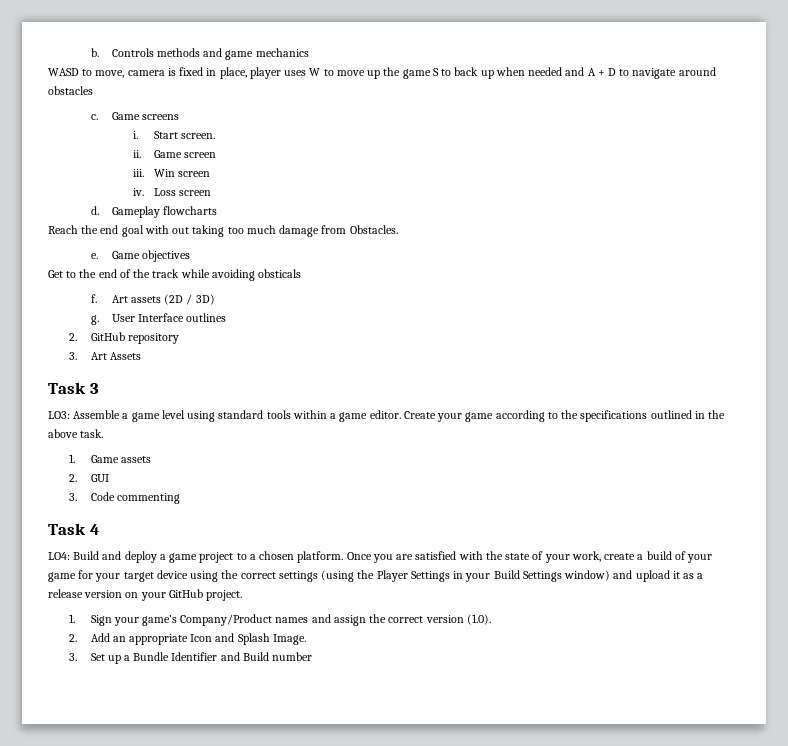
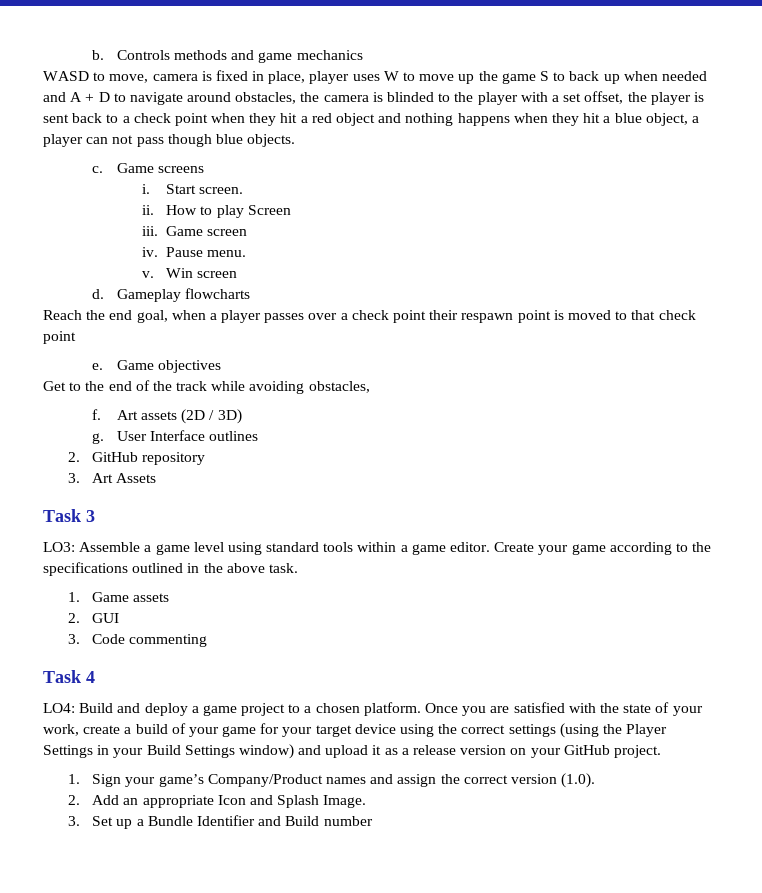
- WASD to move, camera is fixed in place, player uses W to move up the game S to back up when needed and A + D to navigate around obstacles
+ WASD to move, camera is fixed in place, player uses W to move up the game S to back up when needed and A + D to navigate around obstacles, the camera is blinded to the player with a set offset, the player is sent back to a check point when they hit a red object and nothing happens when they hit a blue object, a player can not pass though blue objects.
- Game screen
- iii. Win screen
- iv. Loss screen
+ How to play Screen
+ iii. Game screen
+ iv. Pause menu.
+ v. Win screen
- Reach the end goal with out taking too much damage from Obstacles.
+ Reach the end goal, when a player passes over a check point their respawn point is moved to that check point
- Get to the end of the track while avoiding obsticals
+ Get to the end of the track while avoiding obstacles,

